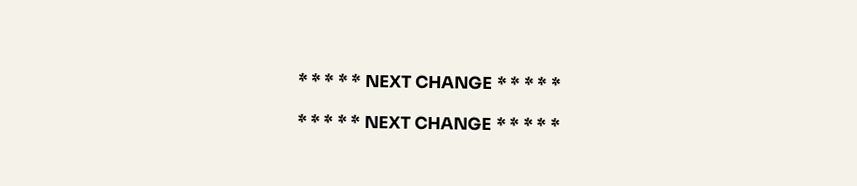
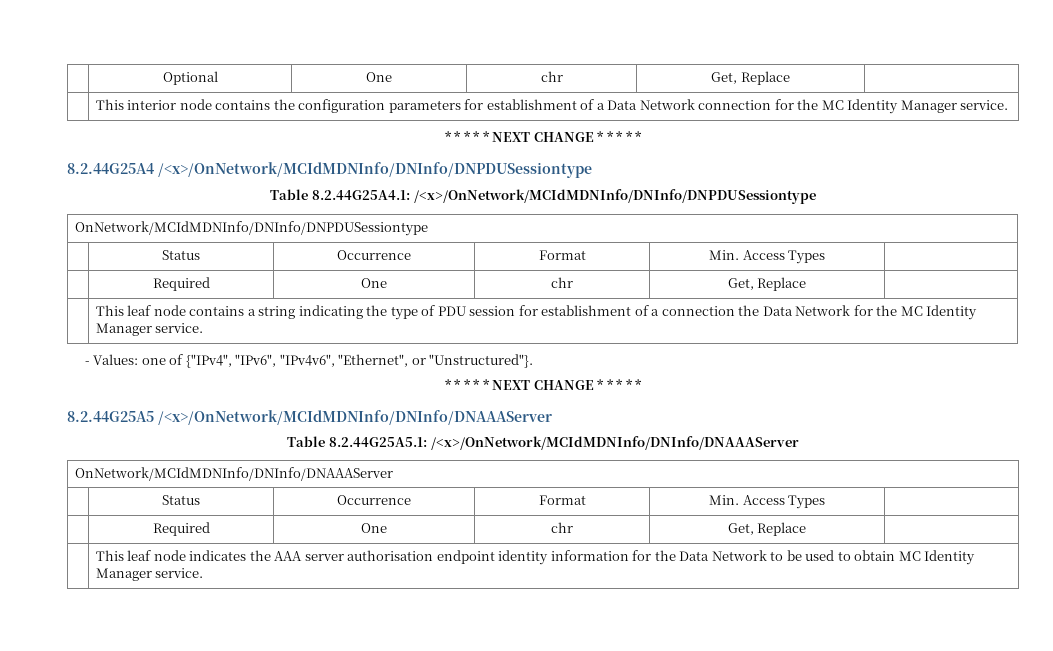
+ | Optional | One | chr | Get, Replace |
+ | This interior node contains the configuration parameters for establishment of a Data Network connection for the MC Identity Manager service.
+ 8.2.44G25A4 /<x>/OnNetwork/MCIdMDNInfo/DNInfo/DNPDUSessiontype
+ Table 8.2.44G25A4.1: /<x>/OnNetwork/MCIdMDNInfo/DNInfo/DNPDUSessiontype
+ OnNetwork/MCIdMDNInfo/DNInfo/DNPDUSessiontype
+ | Status | Occurrence | Format | Min. Access Types |
+ | Required | One | chr | Get, Replace |
+ | This leaf node contains a string indicating the type of PDU session for establishment of a connection the Data Network for the MC Identity Manager service.
+ - Values: one of {"IPv4", "IPv6", "IPv4v6", "Ethernet", or "Unstructured"}.
+ 8.2.44G25A5 /<x>/OnNetwork/MCIdMDNInfo/DNInfo/DNAAAServer
+ Table 8.2.44G25A5.1: /<x>/OnNetwork/MCIdMDNInfo/DNInfo/DNAAAServer
+ OnNetwork/MCIdMDNInfo/DNInfo/DNAAAServer
+ | Status | Occurrence | Format | Min. Access Types |
+ | Required | One | chr | Get, Replace |
+ | This leaf node indicates the AAA server authorisation endpoint identity information for the Data Network to be used to obtain MC Identity Manager service.

